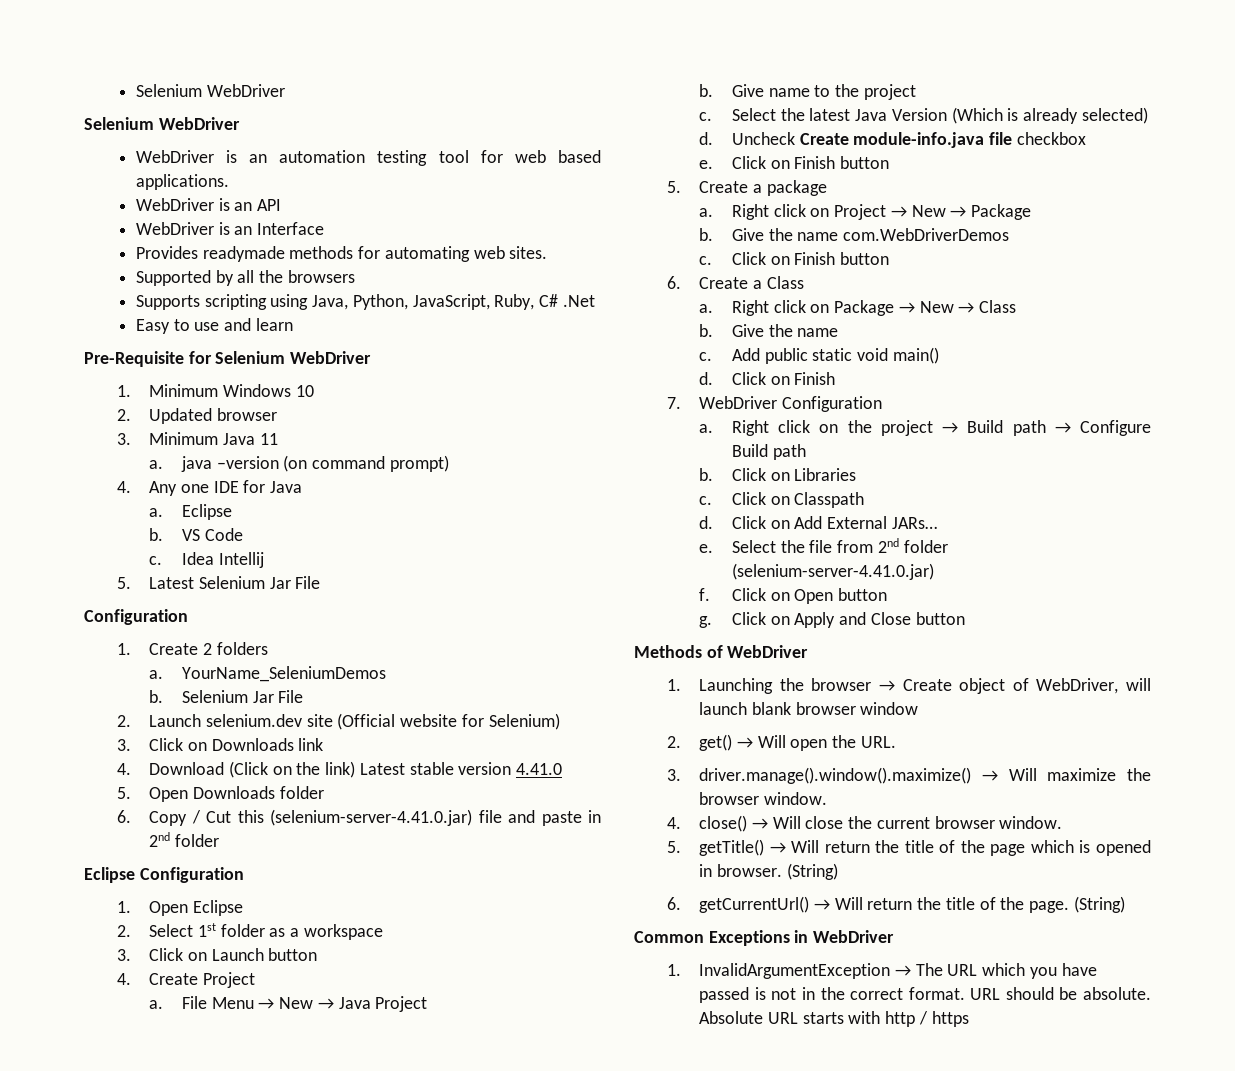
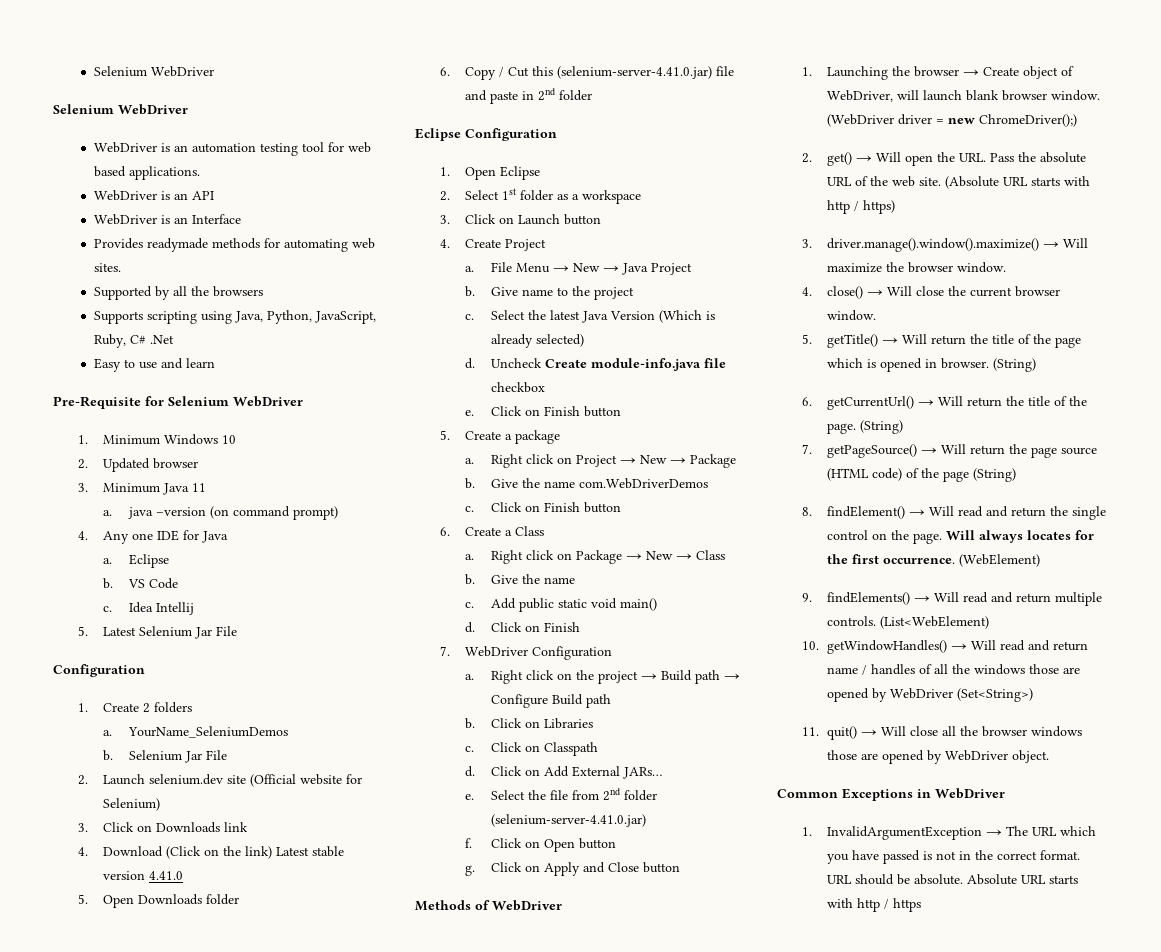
- 1. Launching the browser → Create object of WebDriver, will launch blank browser window
+ 1. Launching the browser → Create object of WebDriver, will launch blank browser window. (WebDriver driver = new ChromeDriver();)
- 2. get() → Will open the URL.
+ 2. get() → Will open the URL. Pass the absolute URL of the web site. (Absolute URL starts with http / https)
+ 7. getPageSource() → Will return the page source (HTML code) of the page (String)
+ 8. findElement() → Will read and return the single control on the page. Will always locates for the first occurrence. (WebElement)
+ 9. findElements() → Will read and return multiple controls. (List<WebElement)
+ 10. getWindowHandles() → Will read and return name / handles of all the windows those are opened by WebDriver (Set<String>)
+ 11. quit() → Will close all the browser windows those are opened by WebDriver object.

